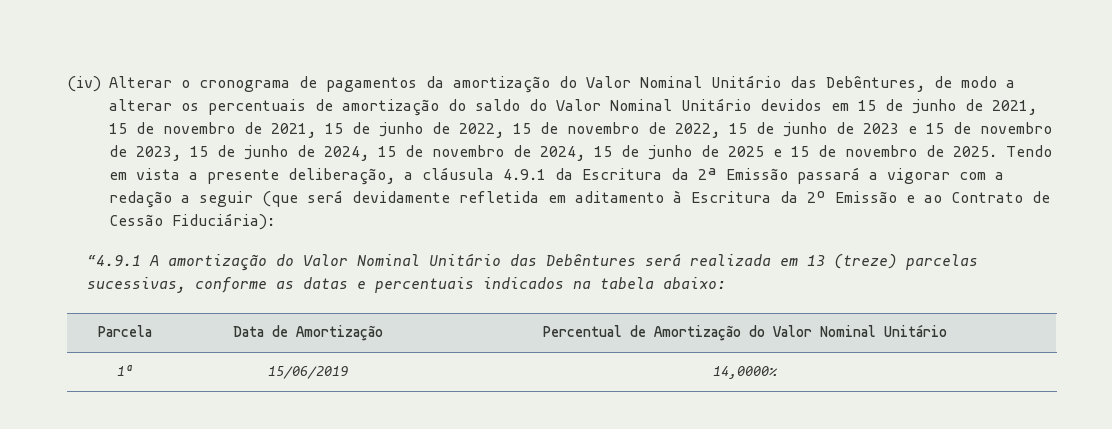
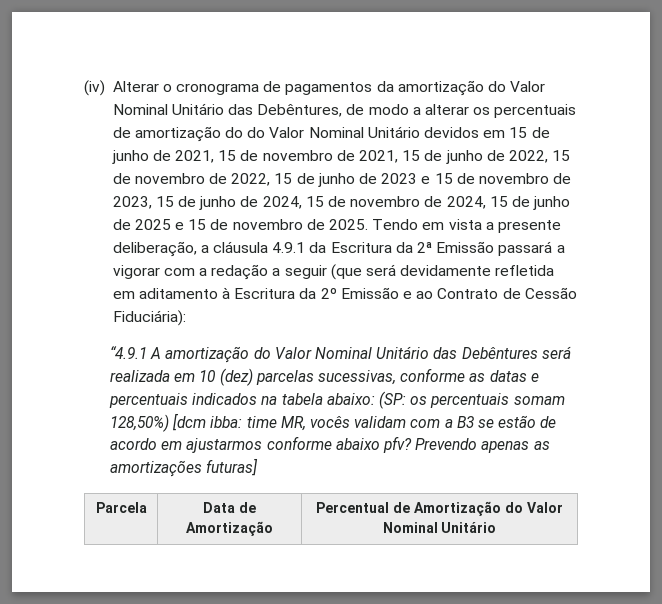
- (iv) Alterar o cronograma de pagamentos da amortização do Valor Nominal Unitário das Debêntures, de modo a alterar os percentuais de amortização do saldo do Valor Nominal Unitário devidos em 15 de junho de 2021, 15 de novembro de 2021, 15 de junho de 2022, 15 de novembro de 2022, 15 de junho de 2023 e 15 de novembro de 2023, 15 de junho de 2024, 15 de novembro de 2024, 15 de junho de 2025 e 15 de novembro de 2025.
+ (iv) Alterar o cronograma de pagamentos da amortização do Valor Nominal Unitário das Debêntures, de modo a alterar os percentuais de amortização do do Valor Nominal Unitário devidos em 15 de junho de 2021, 15 de novembro de 2021, 15 de junho de 2022, 15 de novembro de 2022, 15 de junho de 2023 e 15 de novembro de 2023, 15 de junho de 2024, 15 de novembro de 2024, 15 de junho de 2025 e 15 de novembro de 2025.
- “4.9.1 A amortização do Valor Nominal Unitário das Debêntures será realizada em 13 (treze) parcelas sucessivas, conforme as datas e percentuais indicados na tabela abaixo:
+ “4.9.1 A amortização do Valor Nominal Unitário das Debêntures será realizada em 10 (dez) parcelas sucessivas, conforme as datas e percentuais indicados na tabela abaixo: (SP: os percentuais somam 128,50%) [dcm ibba: time MR, vocês validam com a B3 se estão de acordo em ajustarmos conforme abaixo pfv? Prevendo apenas as amortizações futuras]
- 1ª | 15/06/2019 | 14,0000%

